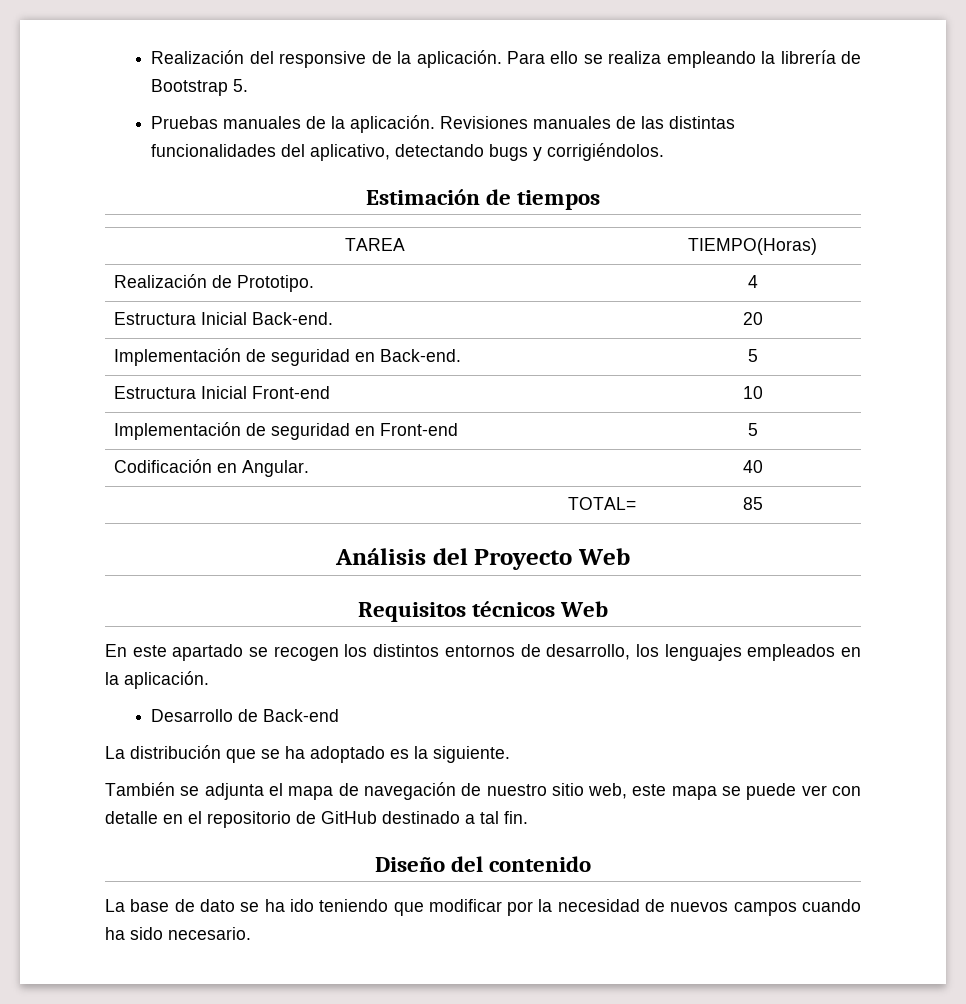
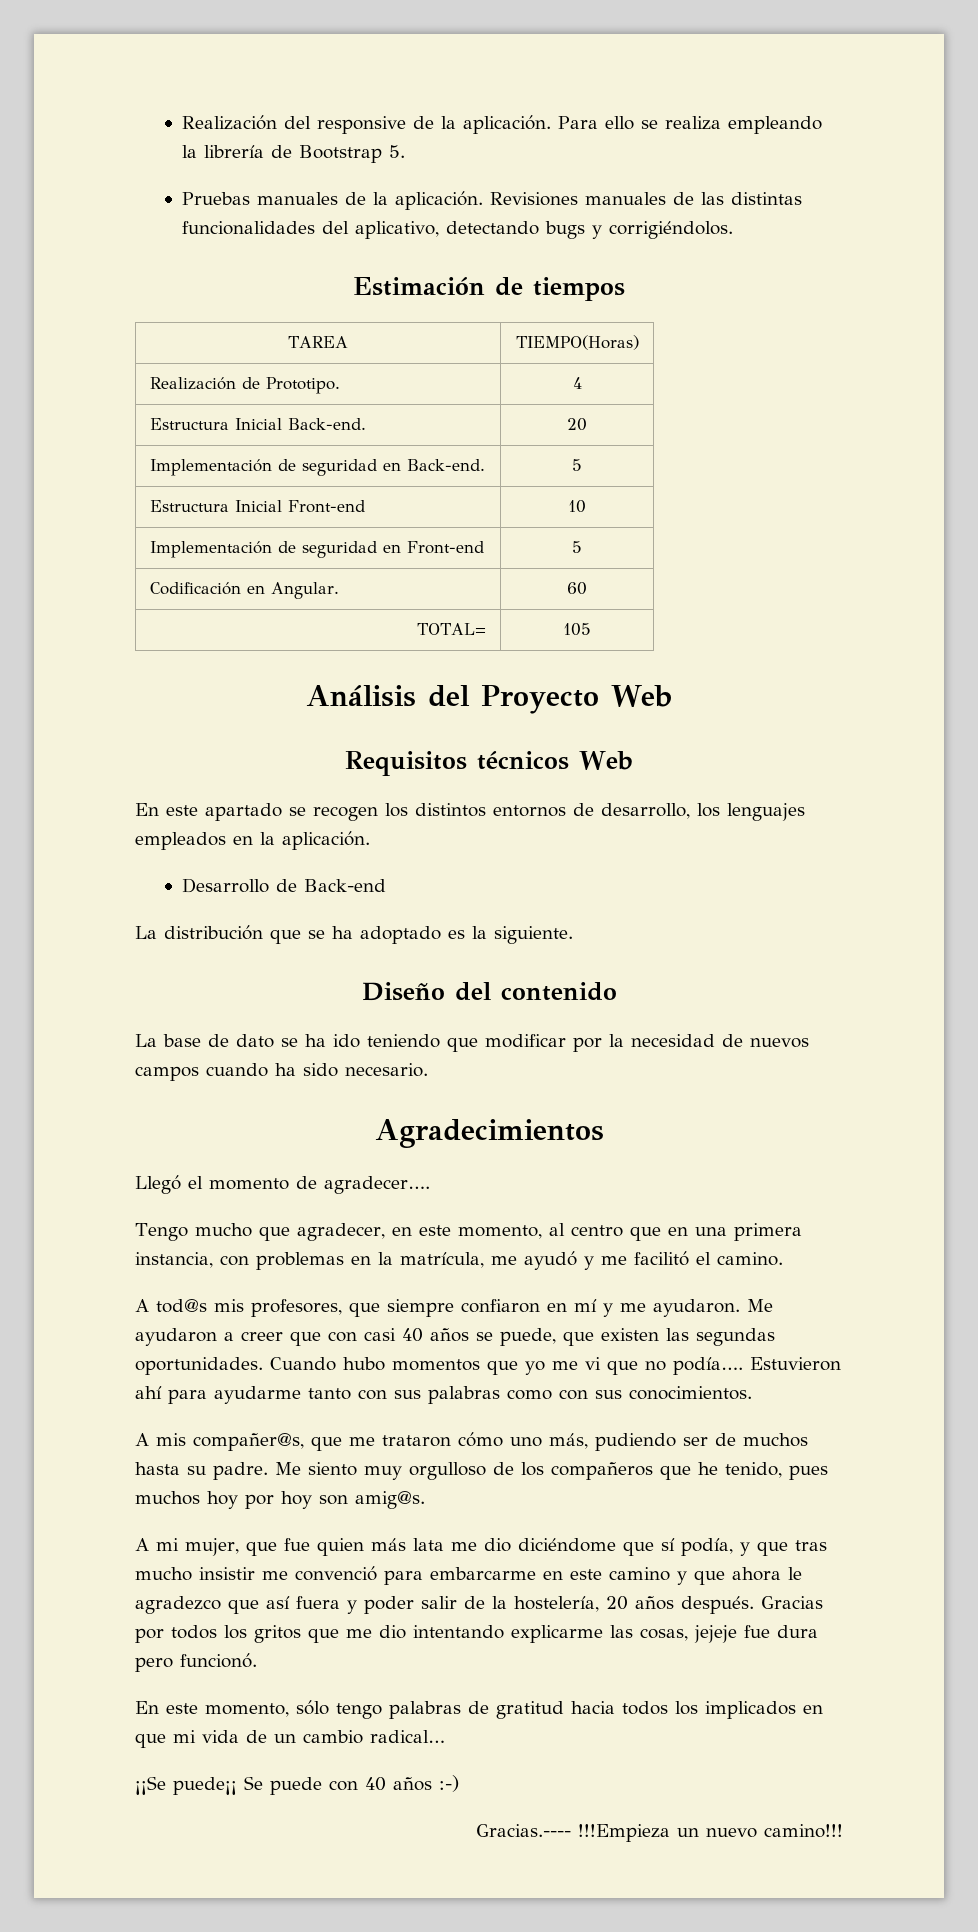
- Codificación en Angular. | 40
+ Codificación en Angular. | 60
- TOTAL= | 85
+ TOTAL= | 105
- También se adjunta el mapa de navegación de nuestro sitio web, este mapa se puede ver con detalle en el repositorio de GitHub destinado a tal fin.
+ Agradecimientos
+ Llegó el momento de agradecer….
+ Tengo mucho que agradecer, en este momento, al centro que en una primera instancia, con problemas en la matrícula, me ayudó y me facilitó el camino.
+ A tod@s mis profesores, que siempre confiaron en mí y me ayudaron. Me ayudaron a creer que con casi 40 años se puede, que existen las segundas oportunidades. Cuando hubo momentos que yo me vi que no podía…. Estuvieron ahí para ayudarme tanto con sus palabras como con sus conocimientos.
+ A mis compañer@s, que me trataron cómo uno más, pudiendo ser de muchos hasta su padre. Me siento muy orgulloso de los compañeros que he tenido, pues muchos hoy por hoy son amig@s.
+ A mi mujer, que fue quien más lata me dio diciéndome que sí podía, y que tras mucho insistir me convenció para embarcarme en este camino y que ahora le agradezco que así fuera y poder salir de la hostelería, 20 años después. Gracias por todos los gritos que me dio intentando explicarme las cosas, jejeje fue dura pero funcionó.
+ En este momento, sólo tengo palabras de gratitud hacia todos los implicados en que mi vida de un cambio radical…
+ ¡¡Se puede¡¡ Se puede con 40 años :-)
+ Gracias.---- !!!Empieza un nuevo camino!!!

